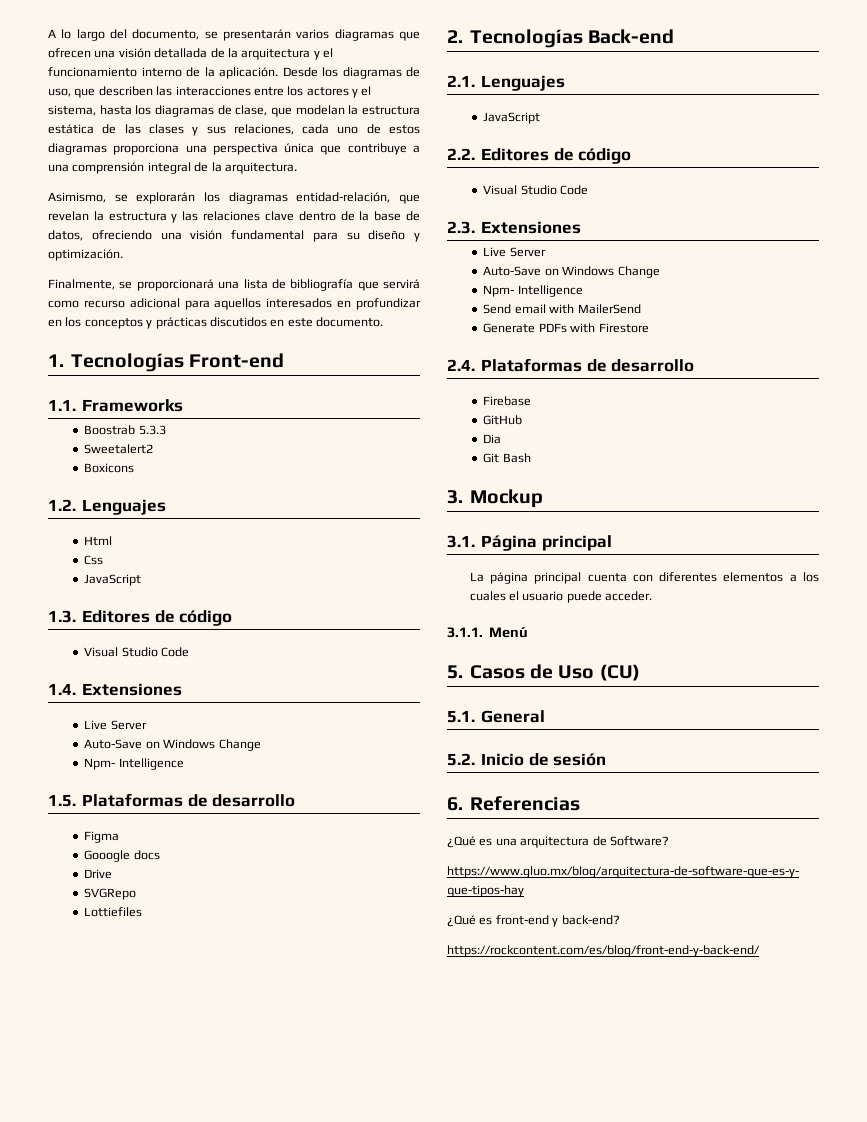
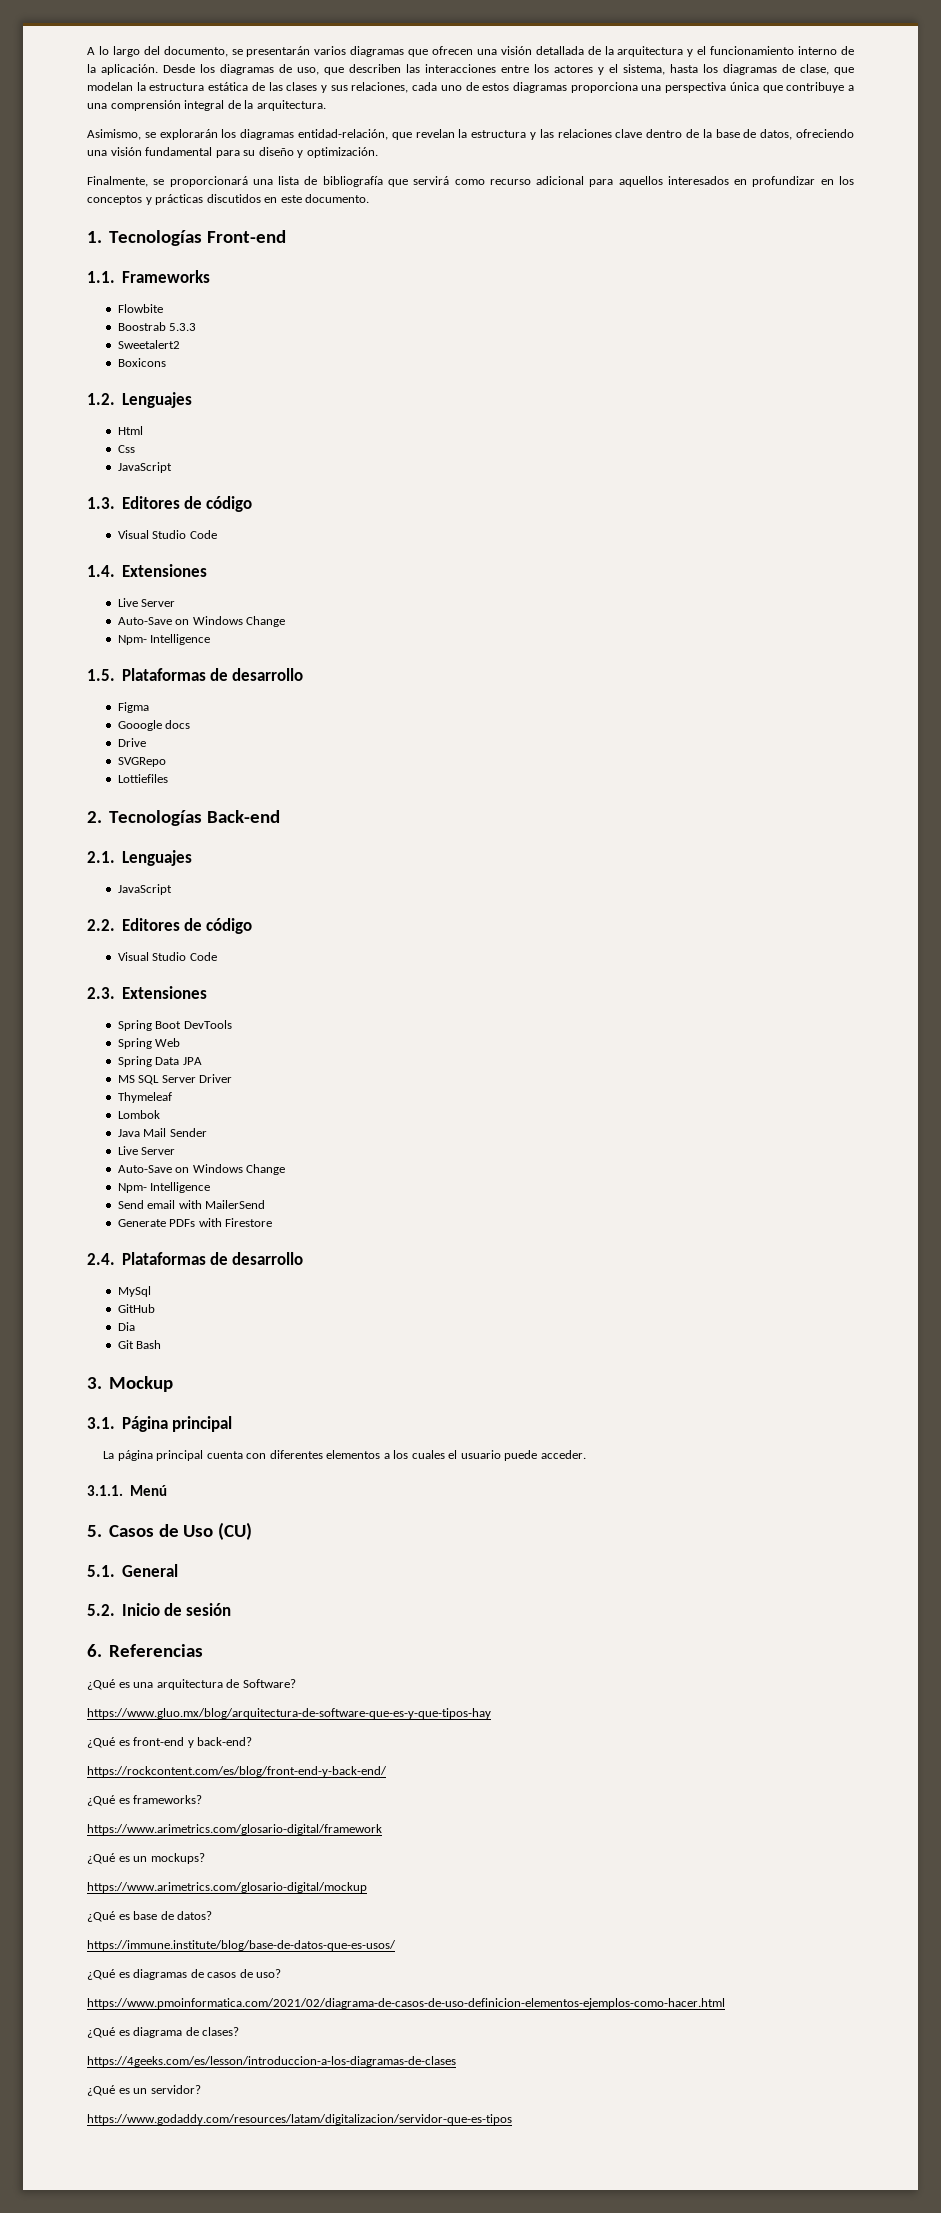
+ Flowbite
+ Spring Boot DevTools
+ Spring Web
+ Spring Data JPA
+ MS SQL Server Driver
+ Thymeleaf
+ Lombok
+ Java Mail Sender
- Firebase
+ MySql
+ ¿Qué es frameworks?
+ https://www.arimetrics.com/glosario-digital/framework
+ ¿Qué es un mockups?
+ https://www.arimetrics.com/glosario-digital/mockup
+ ¿Qué es base de datos?
+ https://immune.institute/blog/base-de-datos-que-es-usos/
+ ¿Qué es diagramas de casos de uso?
+ https://www.pmoinformatica.com/2021/02/diagrama-de-casos-de-uso-definicion-elementos-ejemplos-como-hacer.html
+ ¿Qué es diagrama de clases?
+ https://4geeks.com/es/lesson/introduccion-a-los-diagramas-de-clases
+ ¿Qué es un servidor?
+ https://www.godaddy.com/resources/latam/digitalizacion/servidor-que-es-tipos

